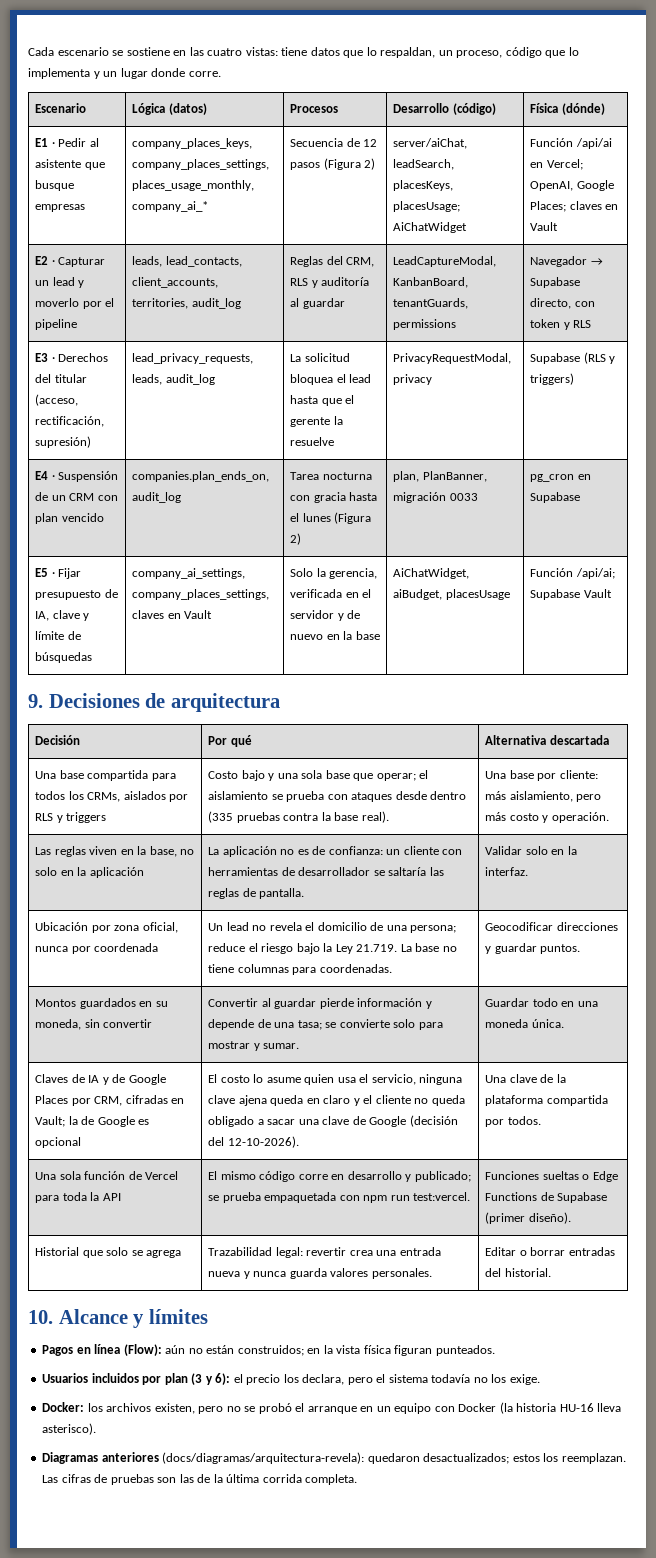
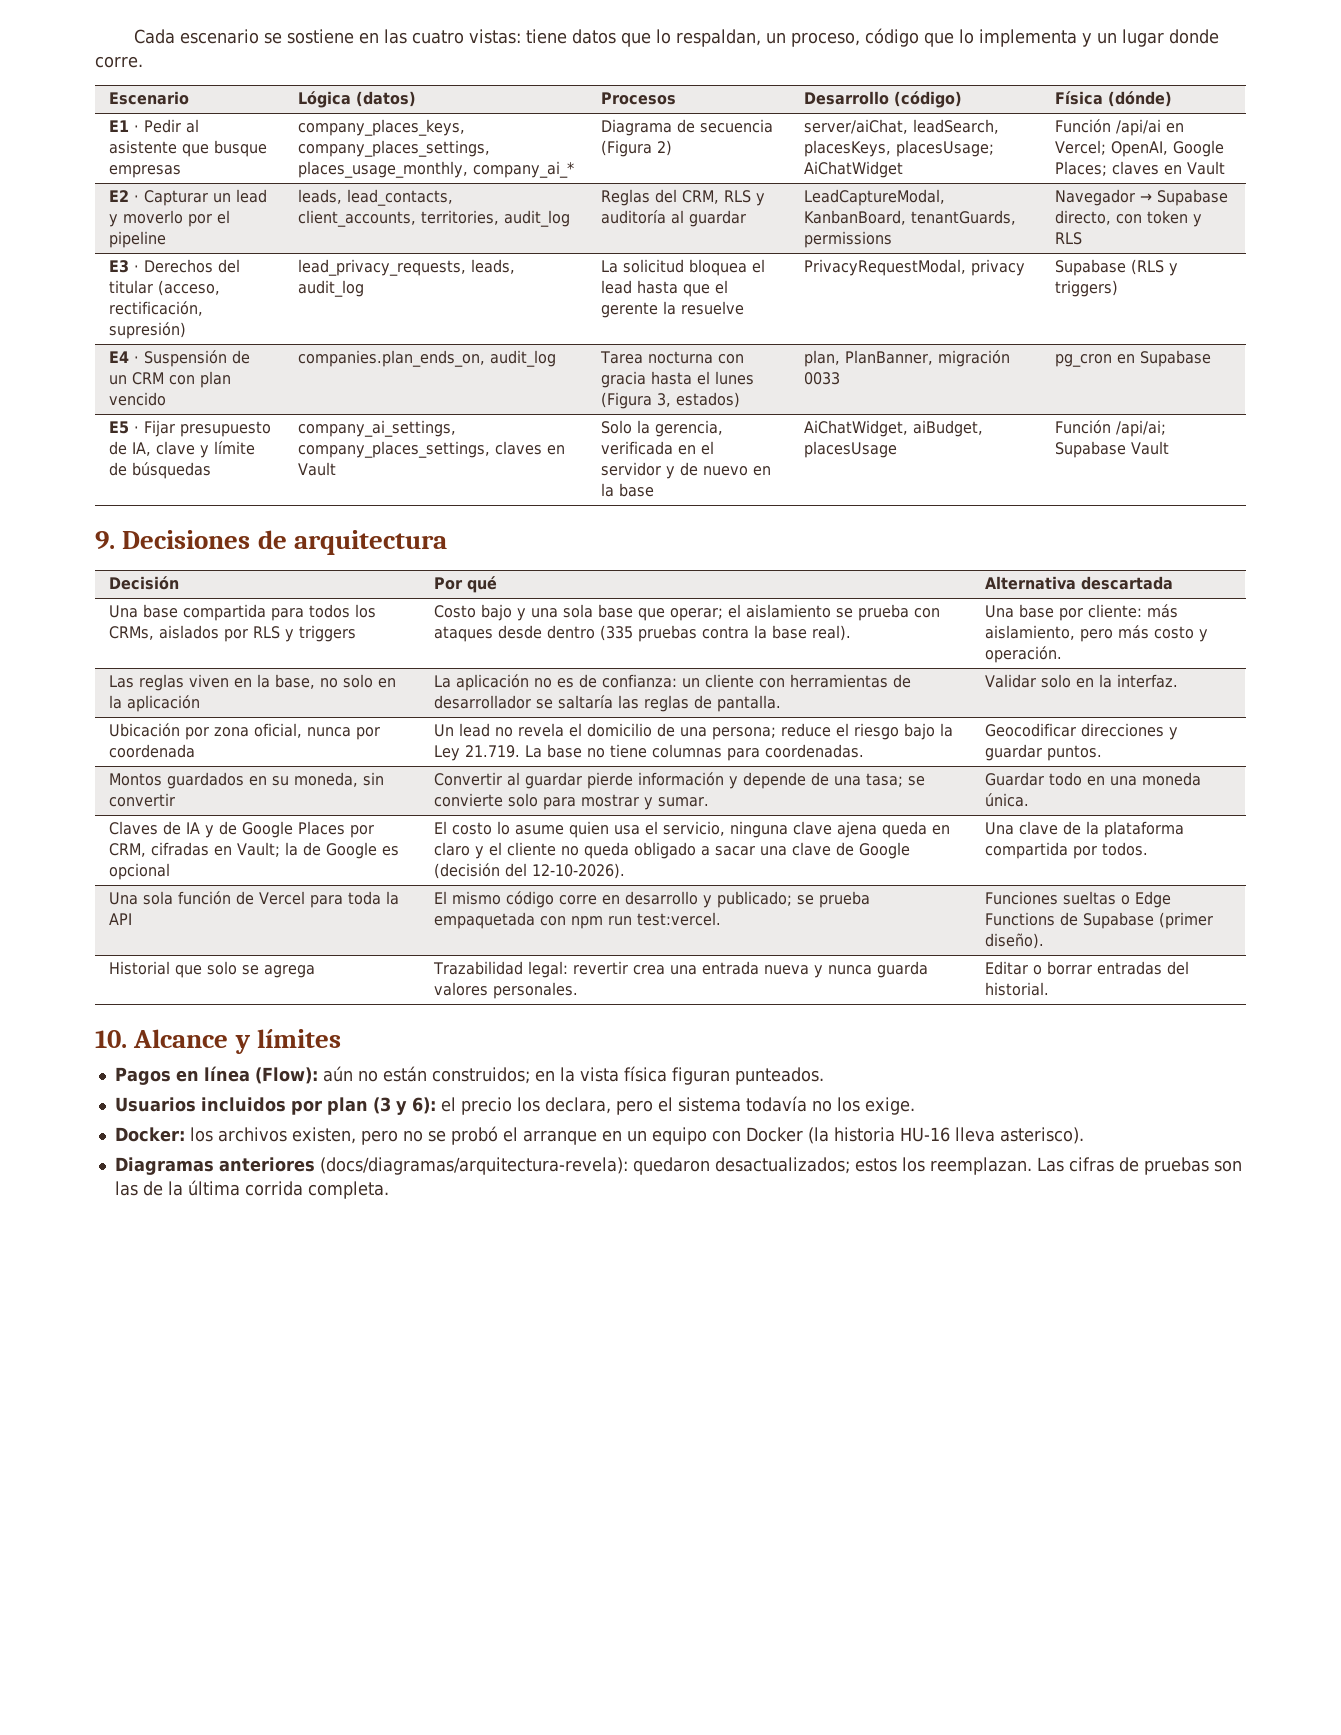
- E1 · Pedir al asistente que busque empresas | company_places_keys, company_places_settings, places_usage_monthly, company_ai_* | Secuencia de 12 pasos (Figura 2) | server/aiChat, leadSearch, placesKeys, placesUsage; AiChatWidget | Función /api/ai en Vercel; OpenAI, Google Places; claves en Vault
+ E1 · Pedir al asistente que busque empresas | company_places_keys, company_places_settings, places_usage_monthly, company_ai_* | Diagrama de secuencia (Figura 2) | server/aiChat, leadSearch, placesKeys, placesUsage; AiChatWidget | Función /api/ai en Vercel; OpenAI, Google Places; claves en Vault
- E4 · Suspensión de un CRM con plan vencido | companies.plan_ends_on, audit_log | Tarea nocturna con gracia hasta el lunes (Figura 2) | plan, PlanBanner, migración 0033 | pg_cron en Supabase
+ E4 · Suspensión de un CRM con plan vencido | companies.plan_ends_on, audit_log | Tarea nocturna con gracia hasta el lunes (Figura 3, estados) | plan, PlanBanner, migración 0033 | pg_cron en Supabase

